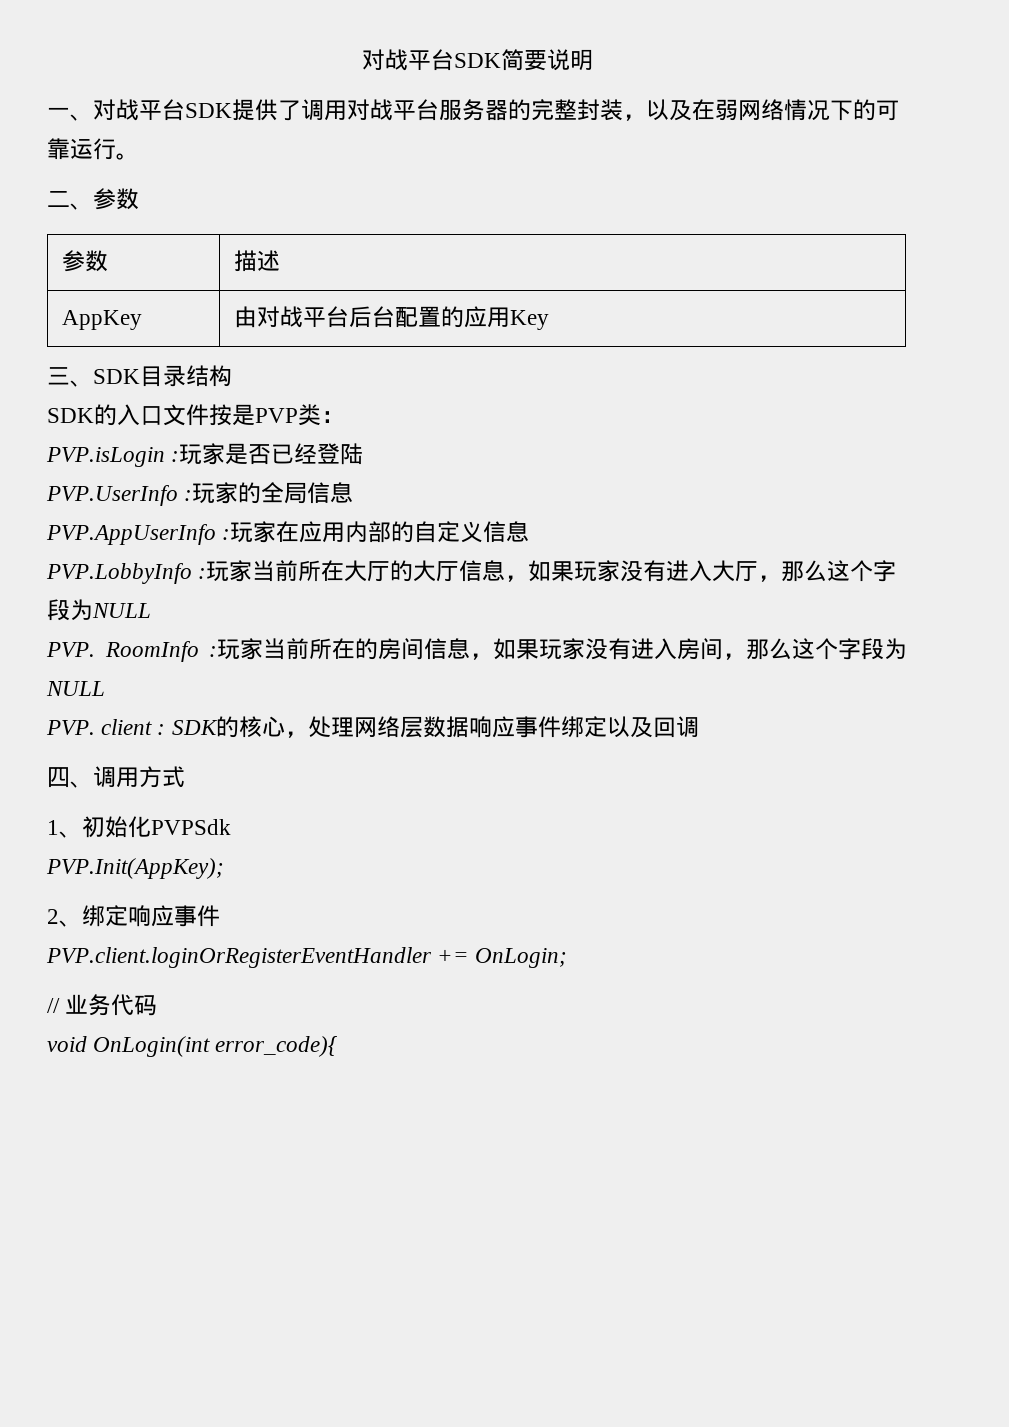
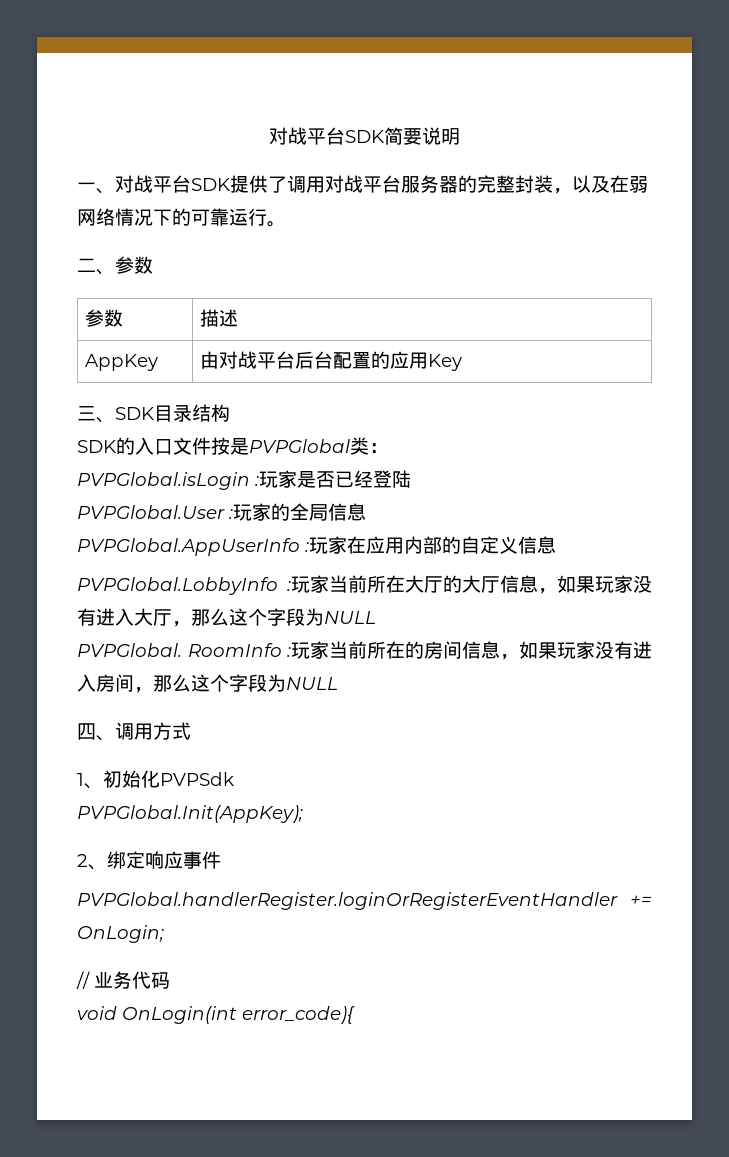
- SDK的入口文件按是PVP类：
+ SDK的入口文件按是PVPGlobal类：
- PVP.isLogin :玩家是否已经登陆
+ PVPGlobal.isLogin :玩家是否已经登陆
- PVP.UserInfo :玩家的全局信息
+ PVPGlobal.User :玩家的全局信息
- PVP.AppUserInfo :玩家在应用内部的自定义信息
+ PVPGlobal.AppUserInfo :玩家在应用内部的自定义信息
- PVP.LobbyInfo :玩家当前所在大厅的大厅信息，如果玩家没有进入大厅，那么这个字段为NULL
+ PVPGlobal.LobbyInfo :玩家当前所在大厅的大厅信息，如果玩家没有进入大厅，那么这个字段为NULL
- PVP. RoomInfo :玩家当前所在的房间信息，如果玩家没有进入房间，那么这个字段为NULL
+ PVPGlobal. RoomInfo :玩家当前所在的房间信息，如果玩家没有进入房间，那么这个字段为NULL
- PVP. client : SDK的核心，处理网络层数据响应事件绑定以及回调
- PVP.Init(AppKey);
+ PVPGlobal.Init(AppKey);
- PVP.client.loginOrRegisterEventHandler += OnLogin;
+ PVPGlobal.handlerRegister.loginOrRegisterEventHandler += OnLogin;

